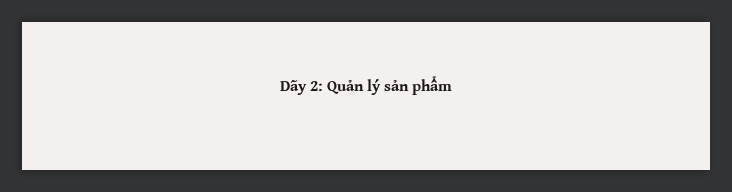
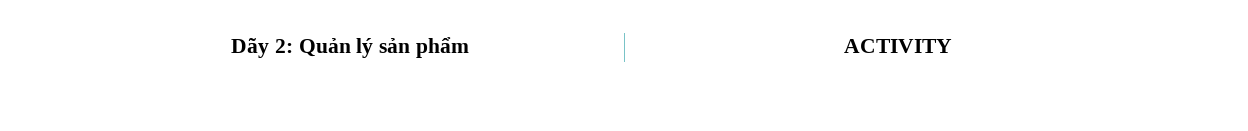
+ ACTIVITY

